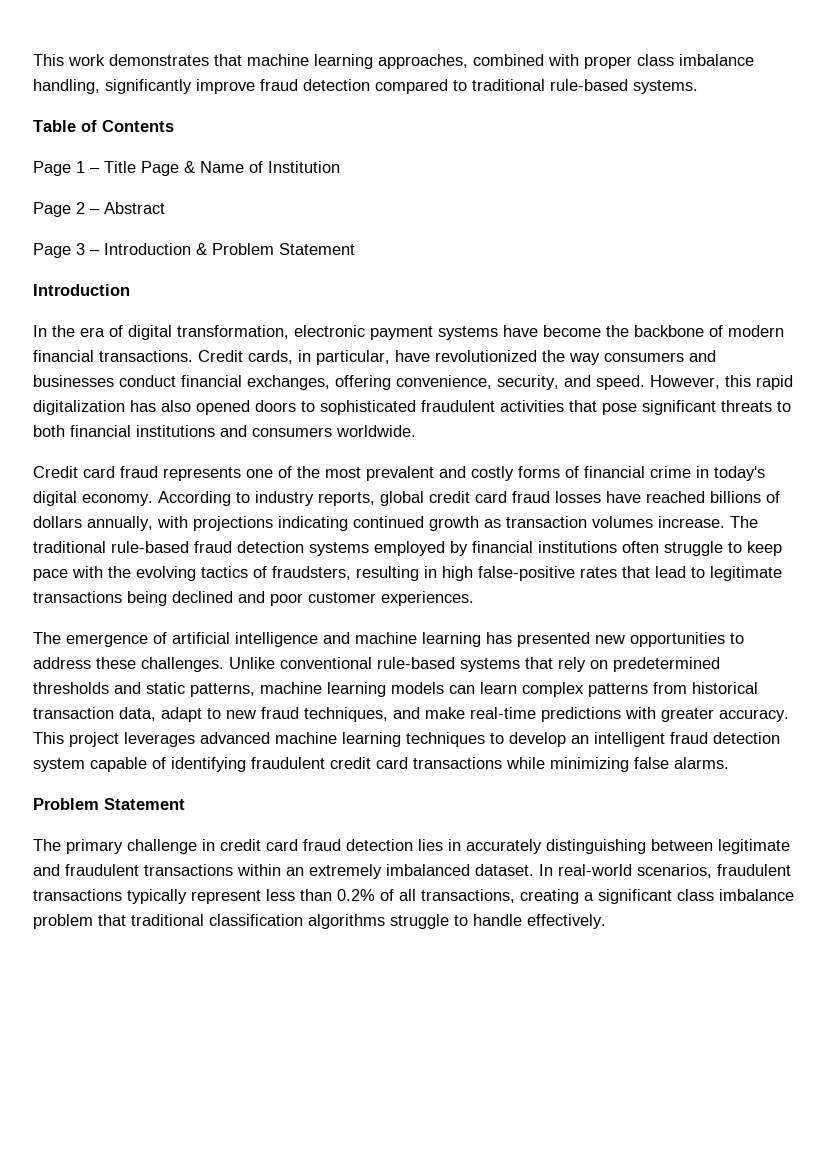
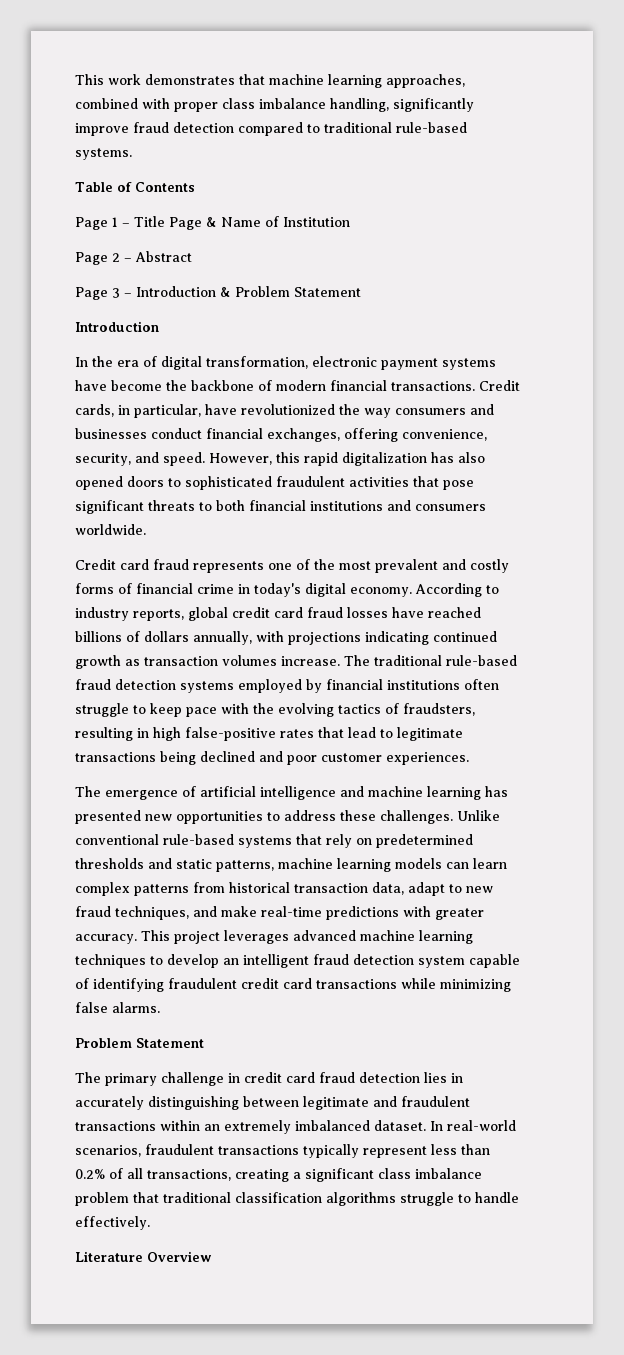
+ Literature Overview

